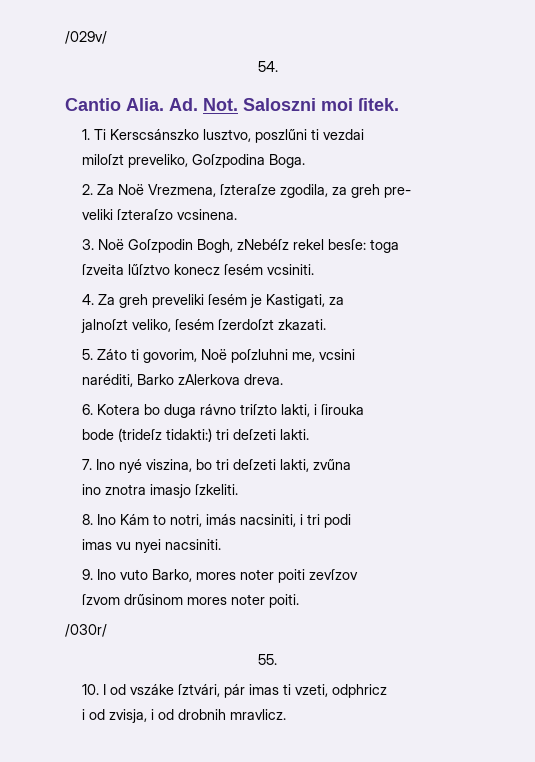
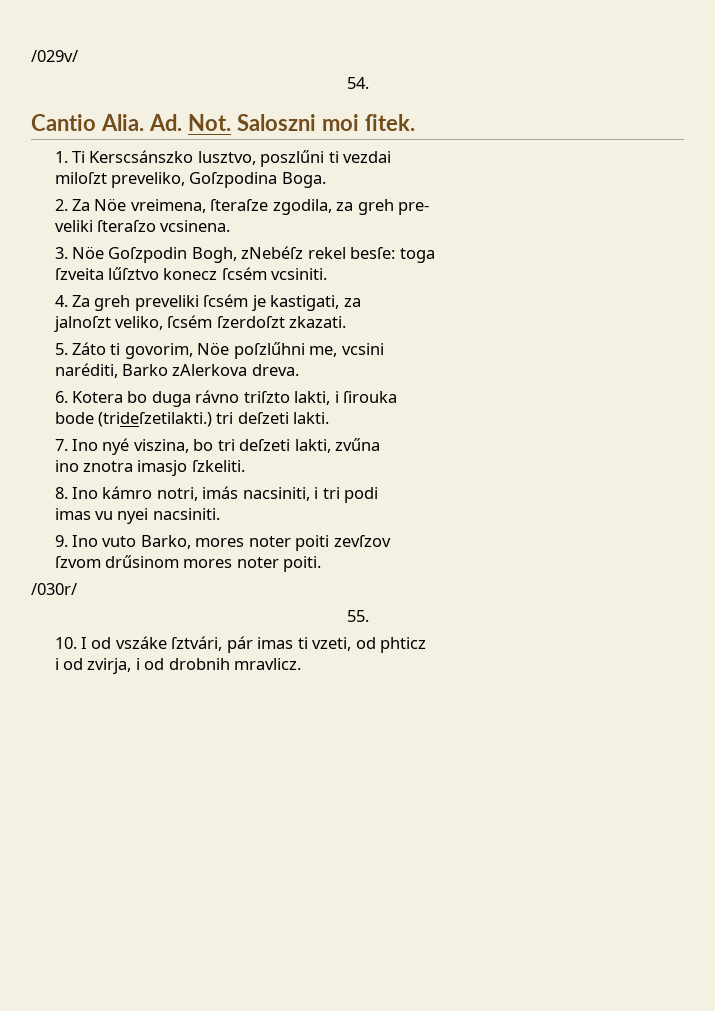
- 2. Za Noë Vrezmena, ſzteraſze zgodila, za greh pre-
+ 2. Za Nöe vreimena, ſteraſze zgodila, za greh pre-
- veliki ſzteraſzo vcsinena.
+ veliki ſteraſzo vcsinena.
- 3. Noë Goſzpodin Bogh, zNebéſz rekel besſe: toga
+ 3. Nöe Goſzpodin Bogh, zNebéſz rekel besſe: toga
- ſzveita lűſztvo konecz ſesém vcsiniti.
+ ſzveita lűſztvo konecz ſcsém vcsiniti.
- 4. Za greh preveliki ſesém je Kastigati, za
+ 4. Za greh preveliki ſcsém je kastigati, za
- jalnoſzt veliko, ſesém ſzerdoſzt zkazati.
+ jalnoſzt veliko, ſcsém ſzerdoſzt zkazati.
- 5. Záto ti govorim, Noë poſzluhni me, vcsini
+ 5. Záto ti govorim, Nöe poſzlűhni me, vcsini
- bode (trideſz tidakti:) tri deſzeti lakti.
+ bode (trideſzetilakti.) tri deſzeti lakti.
- 8. Ino Kám to notri, imás nacsiniti, i tri podi
+ 8. Ino kámro notri, imás nacsiniti, i tri podi
- 10. I od vszáke ſztvári, pár imas ti vzeti, odphricz
- i od zvisja, i od drobnih mravlicz.
+ 10. I od vszáke ſztvári, pár imas ti vzeti, od phticz
+ i od zvirja, i od drobnih mravlicz.

